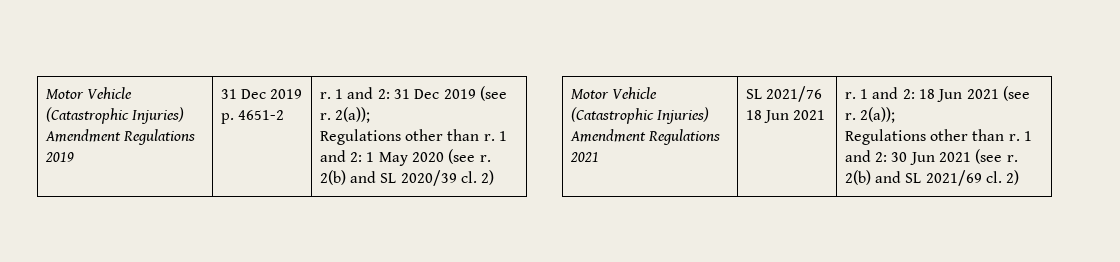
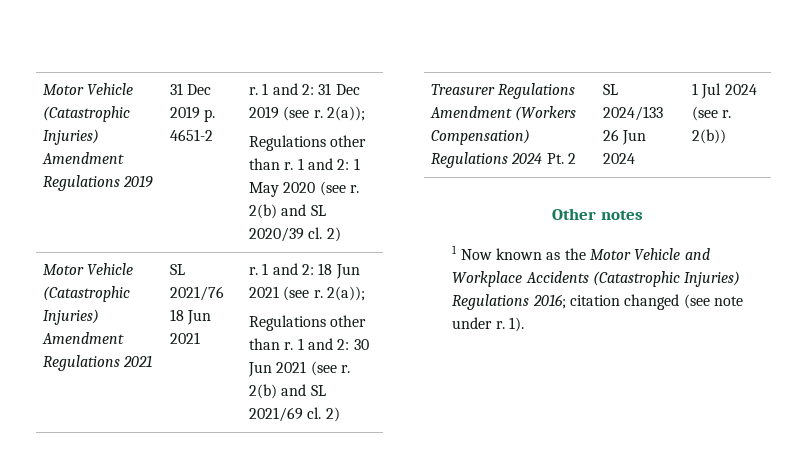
+ Treasurer Regulations Amendment (Workers Compensation) Regulations 2024 Pt. 2 | SL 2024/133 26 Jun 2024 | 1 Jul 2024 (see r. 2(b))
+ Other notes
+ 1 Now known as the Motor Vehicle and Workplace Accidents (Catastrophic Injuries) Regulations 2016; citation changed (see note under r. 1).

